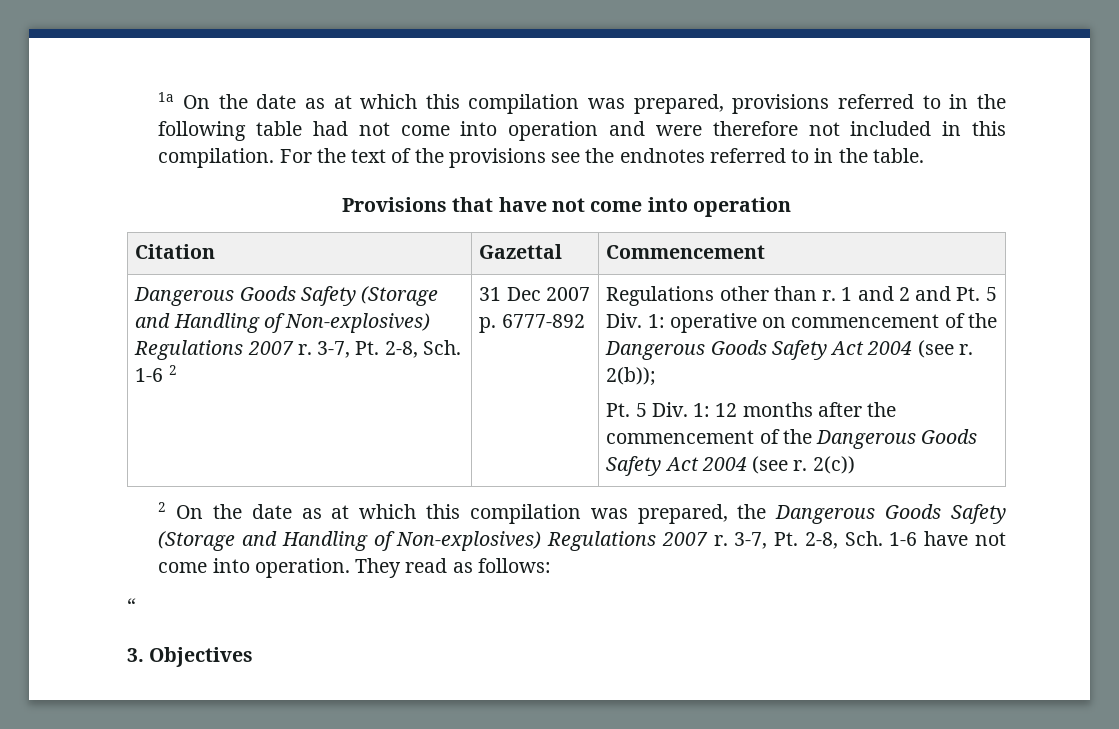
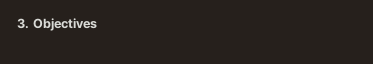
- 1a On the date as at which this compilation was prepared, provisions referred to in the following table had not come into operation and were therefore not included in this compilation. For the text of the provisions see the endnotes referred to in the table.
- Provisions that have not come into operation
- Citation | Gazettal | Commencement
- Dangerous Goods Safety (Storage and Handling of Non-explosives) Regulations 2007 r. 3-7, Pt. 2-8, Sch. 1-6 2 | 31 Dec 2007 p. 6777-892 | Regulations other than r. 1 and 2 and Pt. 5 Div. 1: operative on commencement of the Dangerous Goods Safety Act 2004 (see r. 2(b));
- Pt. 5 Div. 1: 12 months after the commencement of the Dangerous Goods Safety Act 2004 (see r. 2(c))
- 2 On the date as at which this compilation was prepared, the Dangerous Goods Safety (Storage and Handling of Non-explosives) Regulations 2007 r. 3-7, Pt. 2-8, Sch. 1-6 have not come into operation. They read as follows:
- “

